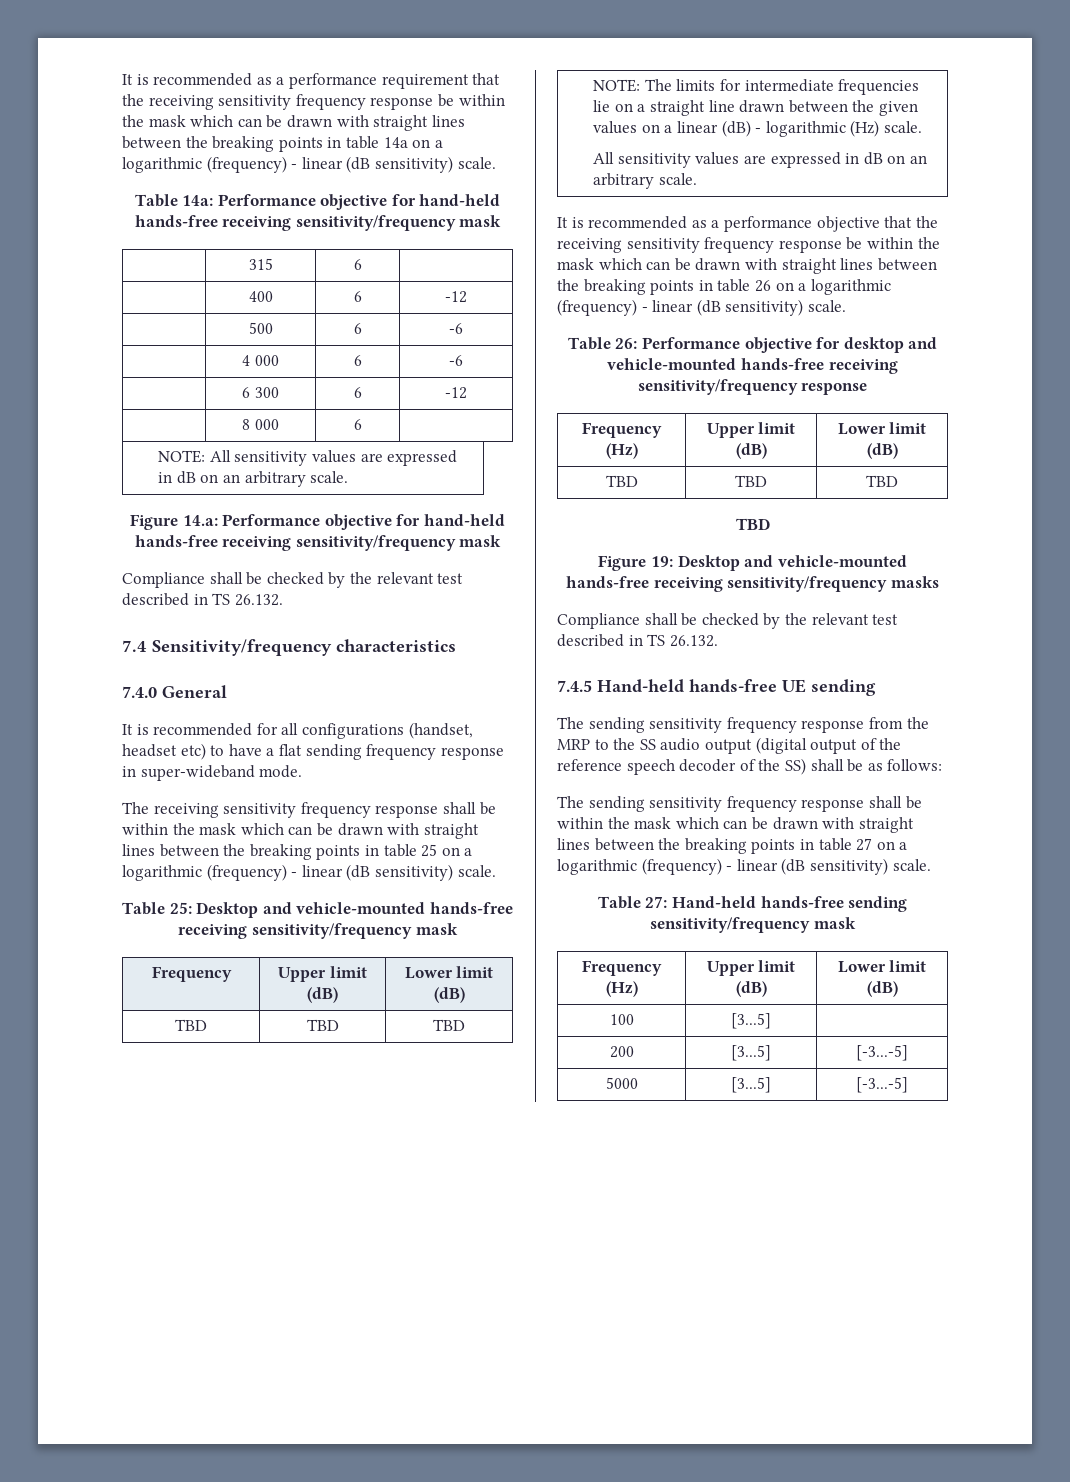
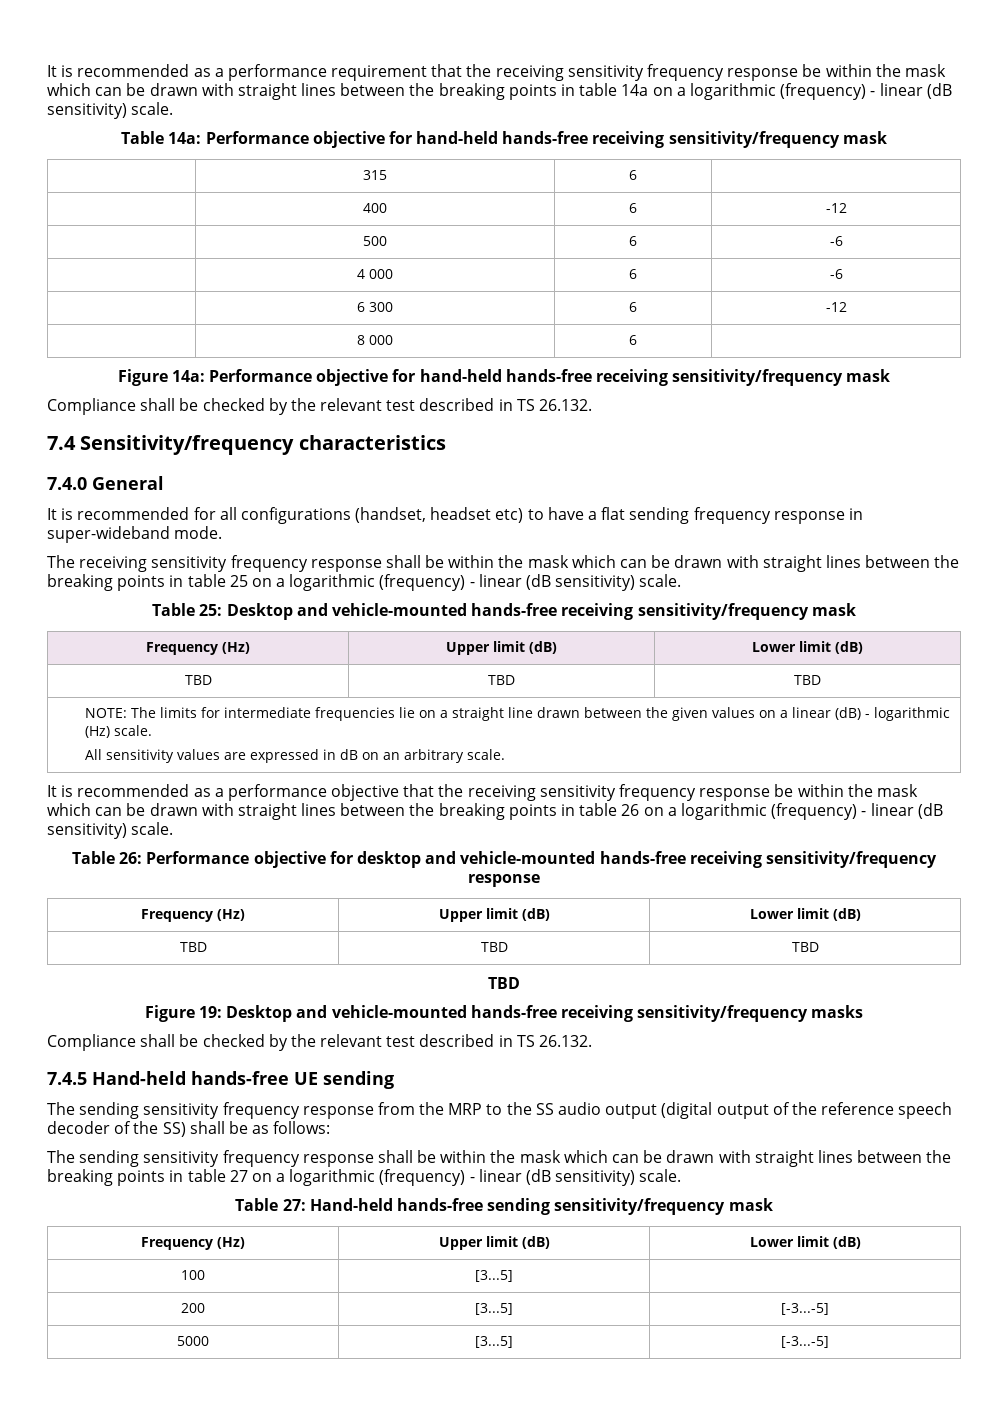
- NOTE: All sensitivity values are expressed in dB on an arbitrary scale.
- Figure 14.a: Performance objective for hand-held hands-free receiving sensitivity/frequency mask
+ Figure 14a: Performance objective for hand-held hands-free receiving sensitivity/frequency mask
  Table 25: Desktop and vehicle-mounted hands-free receiving sensitivity/frequency mask
- Frequency | Upper limit (dB) | Lower limit (dB)
+ Frequency (Hz) | Upper limit (dB) | Lower limit (dB)

